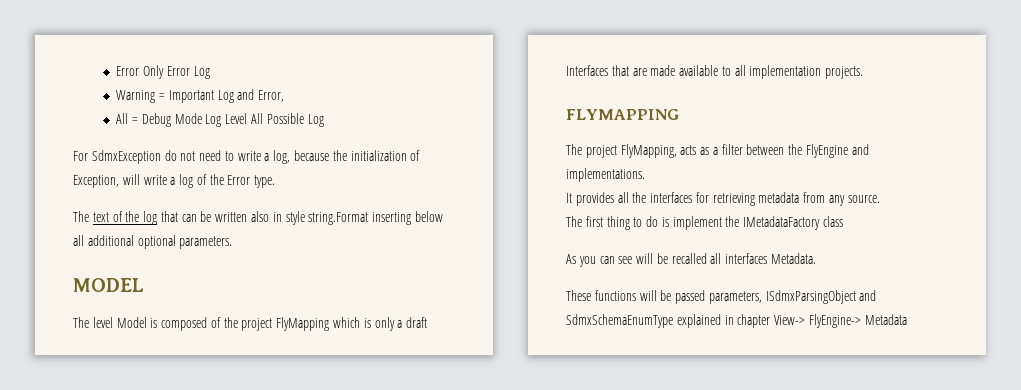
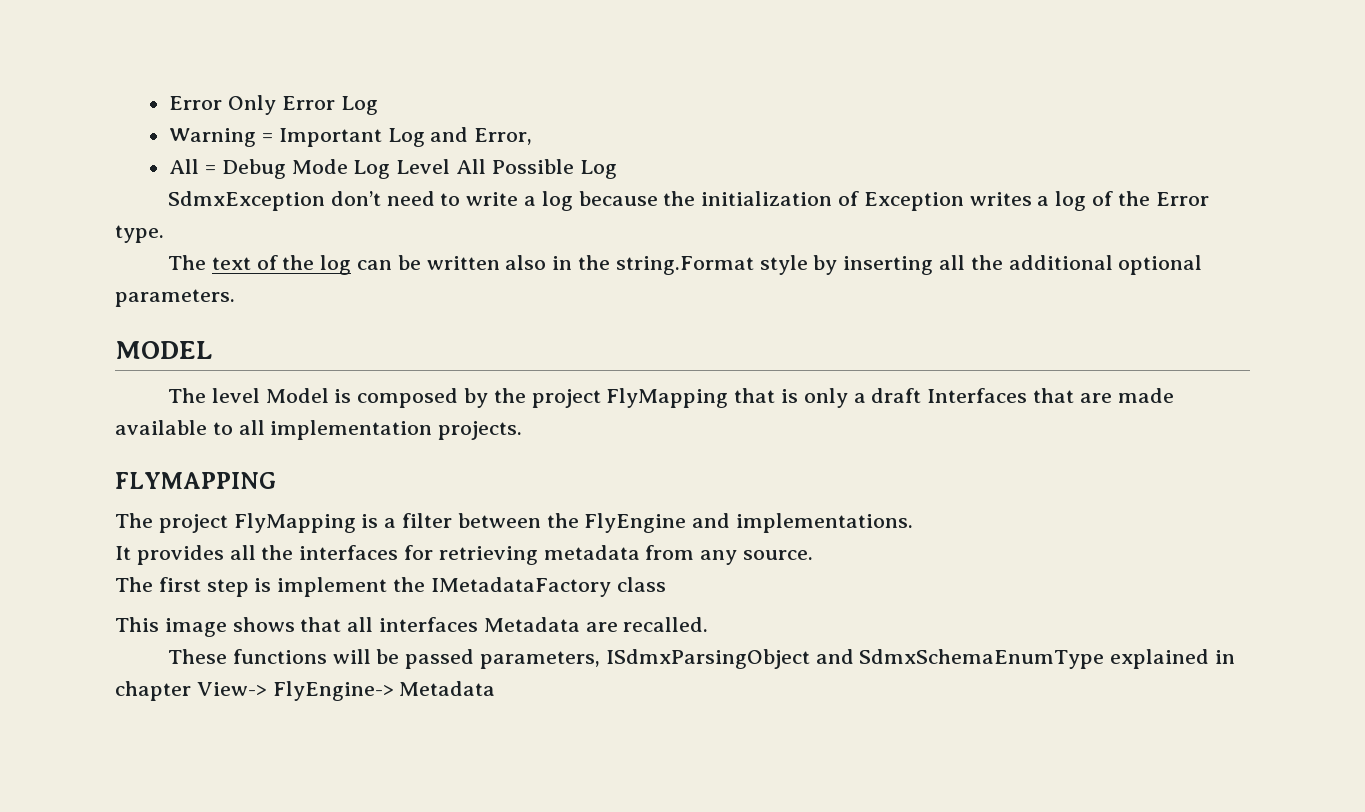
- For SdmxException do not need to write a log, because the initialization of Exception, will write a log of the Error type.
+ SdmxException don’t need to write a log because the initialization of Exception writes a log of the Error type.
- The text of the log that can be written also in style string.Format inserting below all additional optional parameters.
+ The text of the log can be written also in the string.Format style by inserting all the additional optional parameters.
- The level Model is composed of the project FlyMapping which is only a draft Interfaces that are made available to all implementation projects.
+ The level Model is composed by the project FlyMapping that is only a draft Interfaces that are made available to all implementation projects.
- The project FlyMapping, acts as a filter between the FlyEngine and implementations.
+ The project FlyMapping is a filter between the FlyEngine and implementations.
- The first thing to do is implement the IMetadataFactory class
+ The first step is implement the IMetadataFactory class
- As you can see will be recalled all interfaces Metadata.
+ This image shows that all interfaces Metadata are recalled.

